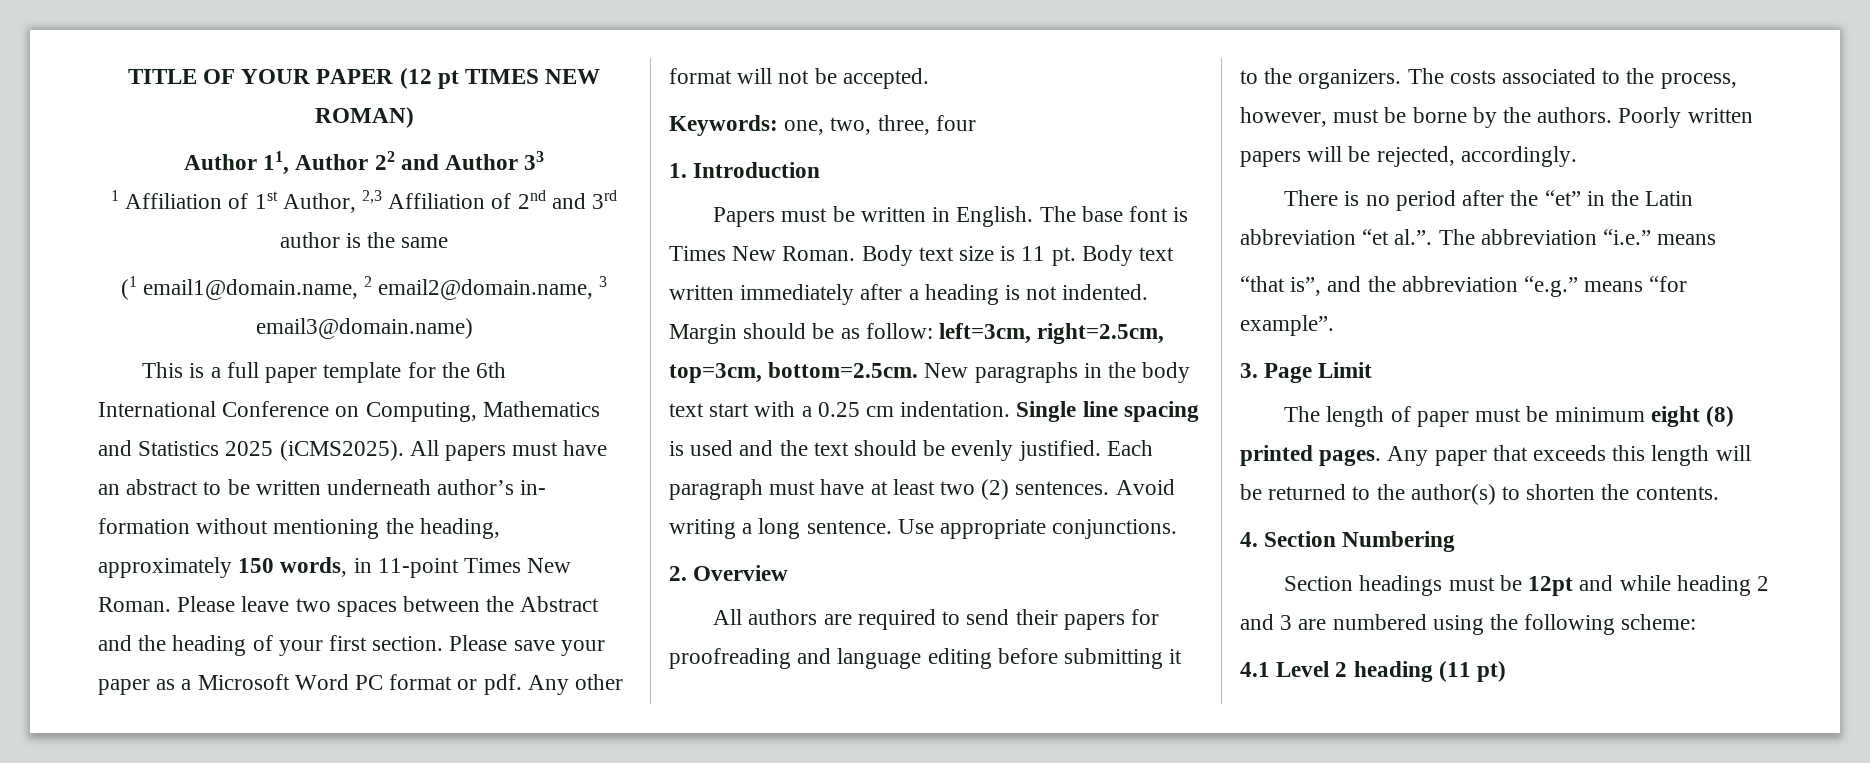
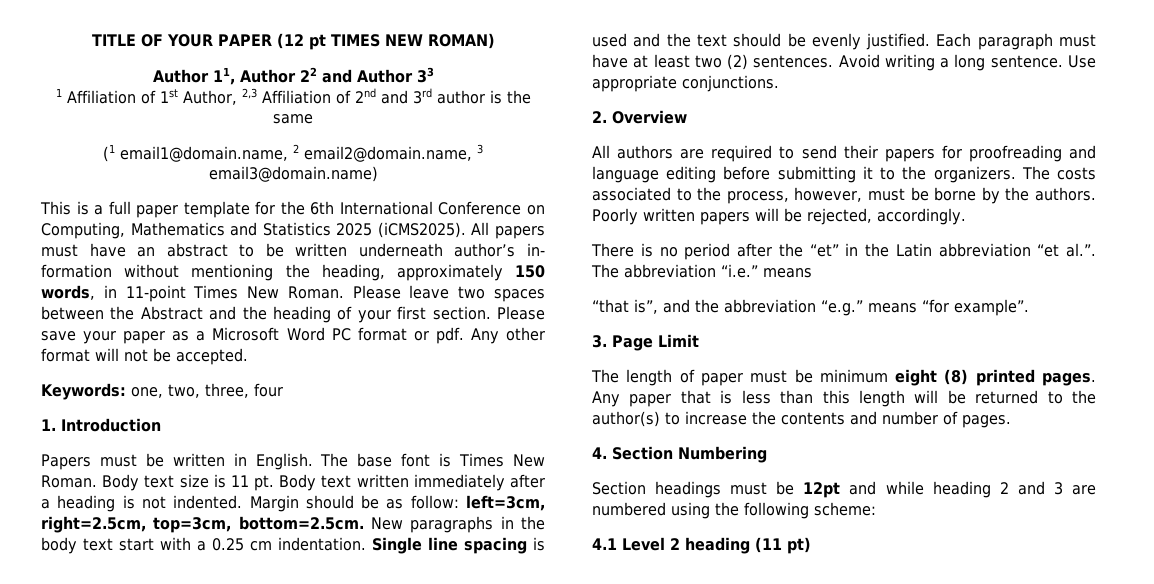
- Any paper that exceeds this length will be returned to the author(s) to shorten the contents.
+ Any paper that is less than this length will be returned to the author(s) to increase the contents and number of pages.

